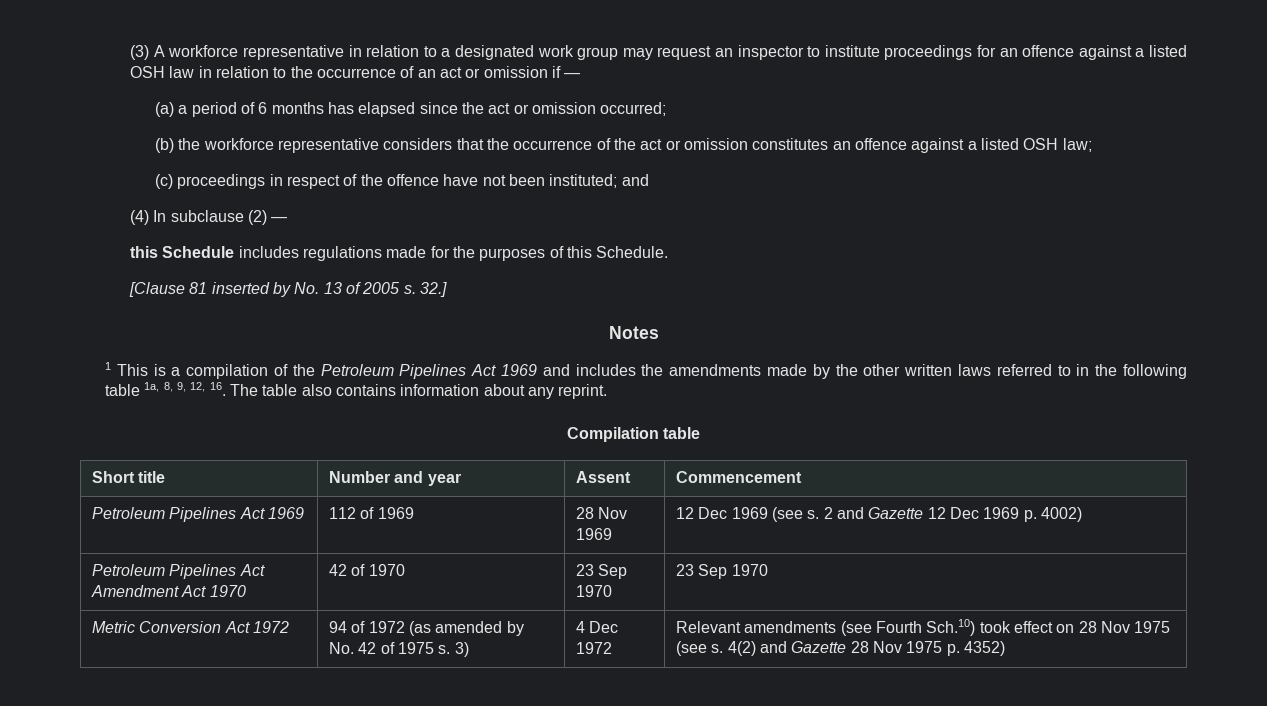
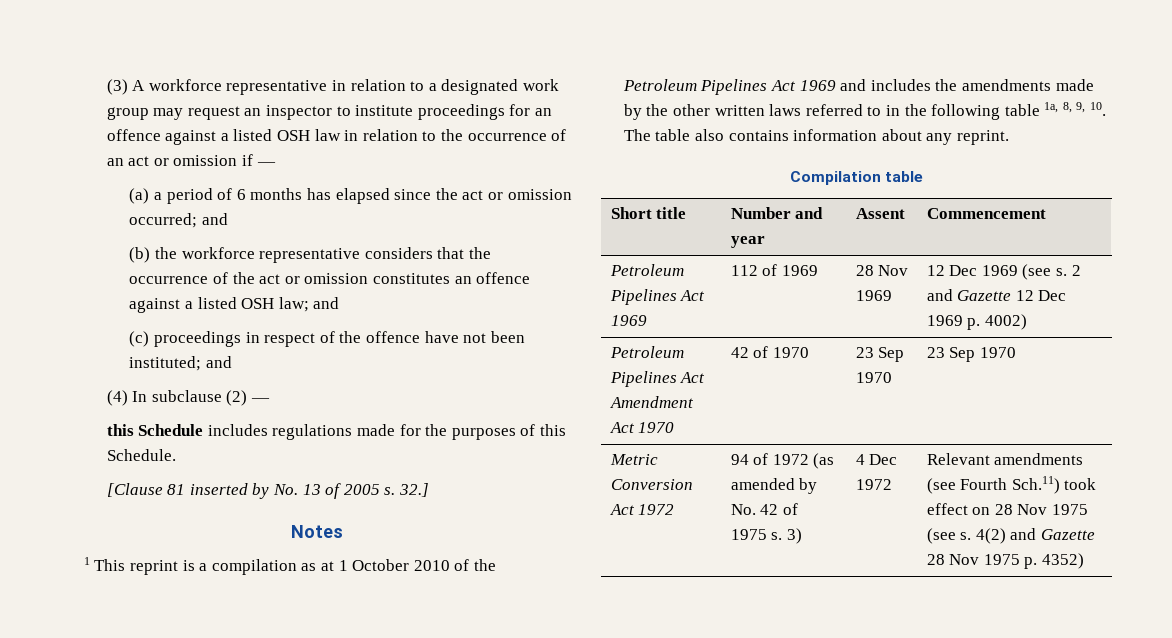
- (a) a period of 6 months has elapsed since the act or omission occurred;
+ (a) a period of 6 months has elapsed since the act or omission occurred; and
- (b) the workforce representative considers that the occurrence of the act or omission constitutes an offence against a listed OSH law;
+ (b) the workforce representative considers that the occurrence of the act or omission constitutes an offence against a listed OSH law; and
- 1 This is a compilation of the Petroleum Pipelines Act 1969 and includes the amendments made by the other written laws referred to in the following table 1a, 8, 9, 12, 16. The table also contains information about any reprint.
+ 1 This reprint is a compilation as at 1 October 2010 of the Petroleum Pipelines Act 1969 and includes the amendments made by the other written laws referred to in the following table 1a, 8, 9, 10. The table also contains information about any reprint.
- Metric Conversion Act 1972 | 94 of 1972 (as amended by No. 42 of 1975 s. 3) | 4 Dec 1972 | Relevant amendments (see Fourth Sch.10) took effect on 28 Nov 1975 (see s. 4(2) and Gazette 28 Nov 1975 p. 4352)
+ Metric Conversion Act 1972 | 94 of 1972 (as amended by No. 42 of 1975 s. 3) | 4 Dec 1972 | Relevant amendments (see Fourth Sch.11) took effect on 28 Nov 1975 (see s. 4(2) and Gazette 28 Nov 1975 p. 4352)

